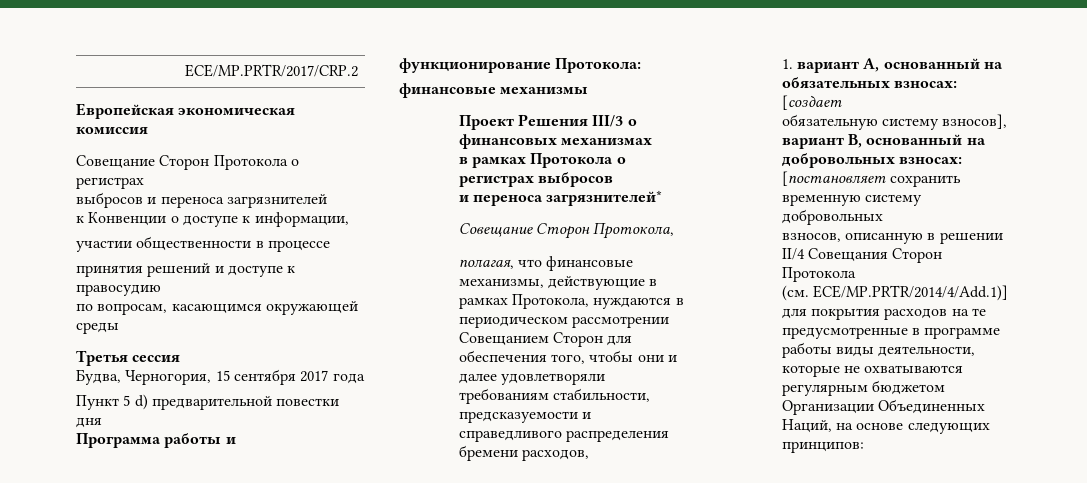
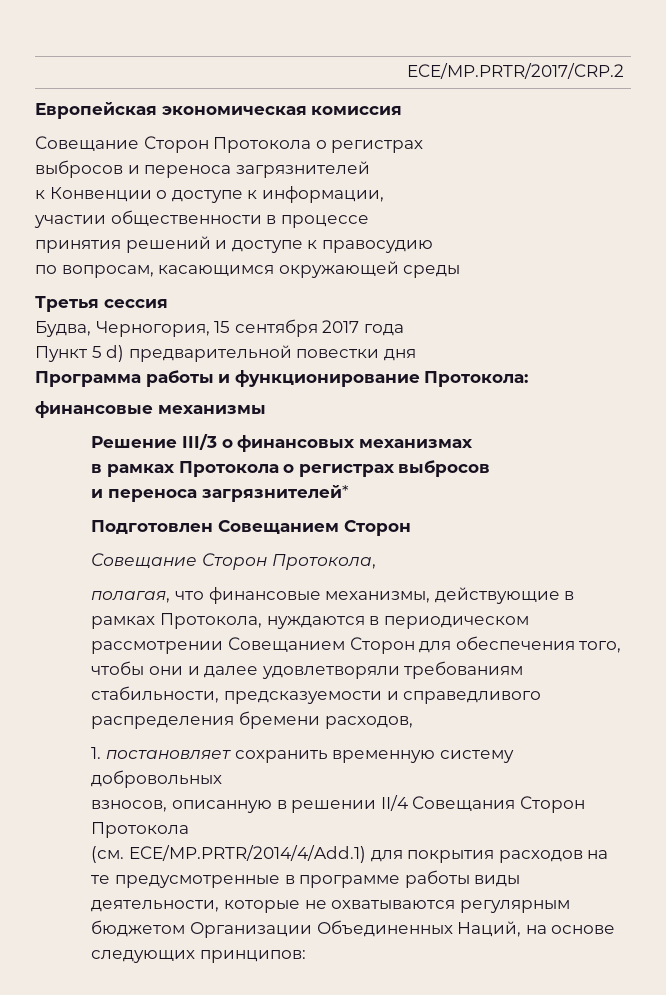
- Проект Решения III/3 о финансовых механизмах
+ Решениe III/3 о финансовых механизмах
+ Подготовлен Совещанием Сторон
- 1. вариант A, основанный на обязательных взносах: [создает
- обязательную систему взносов], вариант B, основанный на добровольных взносах: [постановляет сохранить временную систему добровольных
+ 1. постановляет сохранить временную систему добровольных
- (см. ECE/MP.PRTR/2014/4/Add.1)] для покрытия расходов на те предусмотренные в программе работы виды деятельности, которые не охватываются регулярным бюджетом Организации Объединенных Наций, на основе следующих принципов:
+ (см. ECE/MP.PRTR/2014/4/Add.1) для покрытия расходов на те предусмотренные в программе работы виды деятельности, которые не охватываются регулярным бюджетом Организации Объединенных Наций, на основе следующих принципов:

